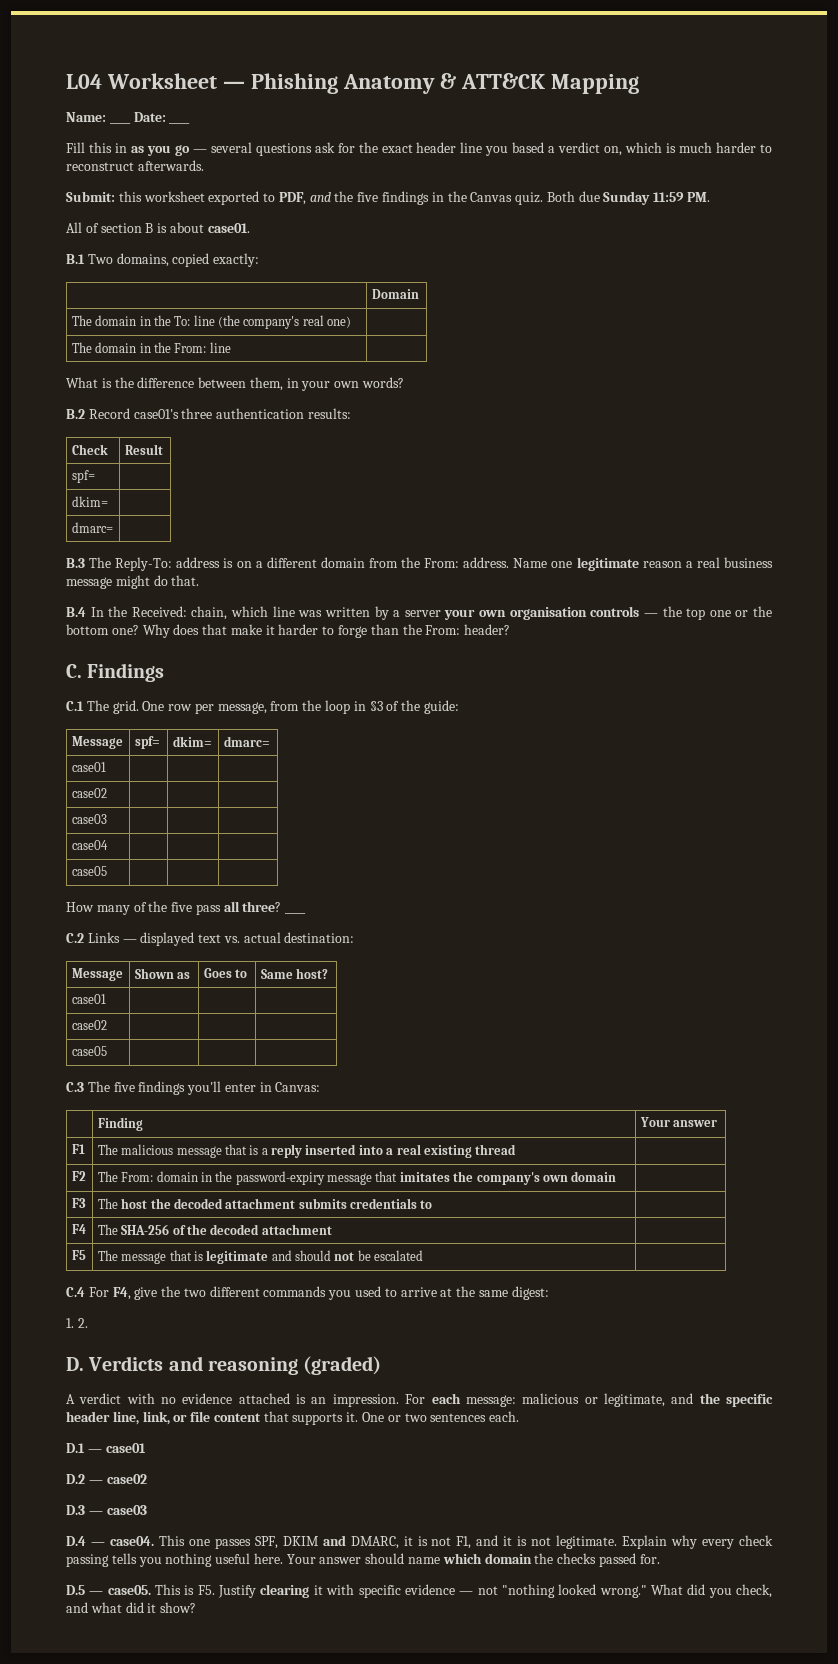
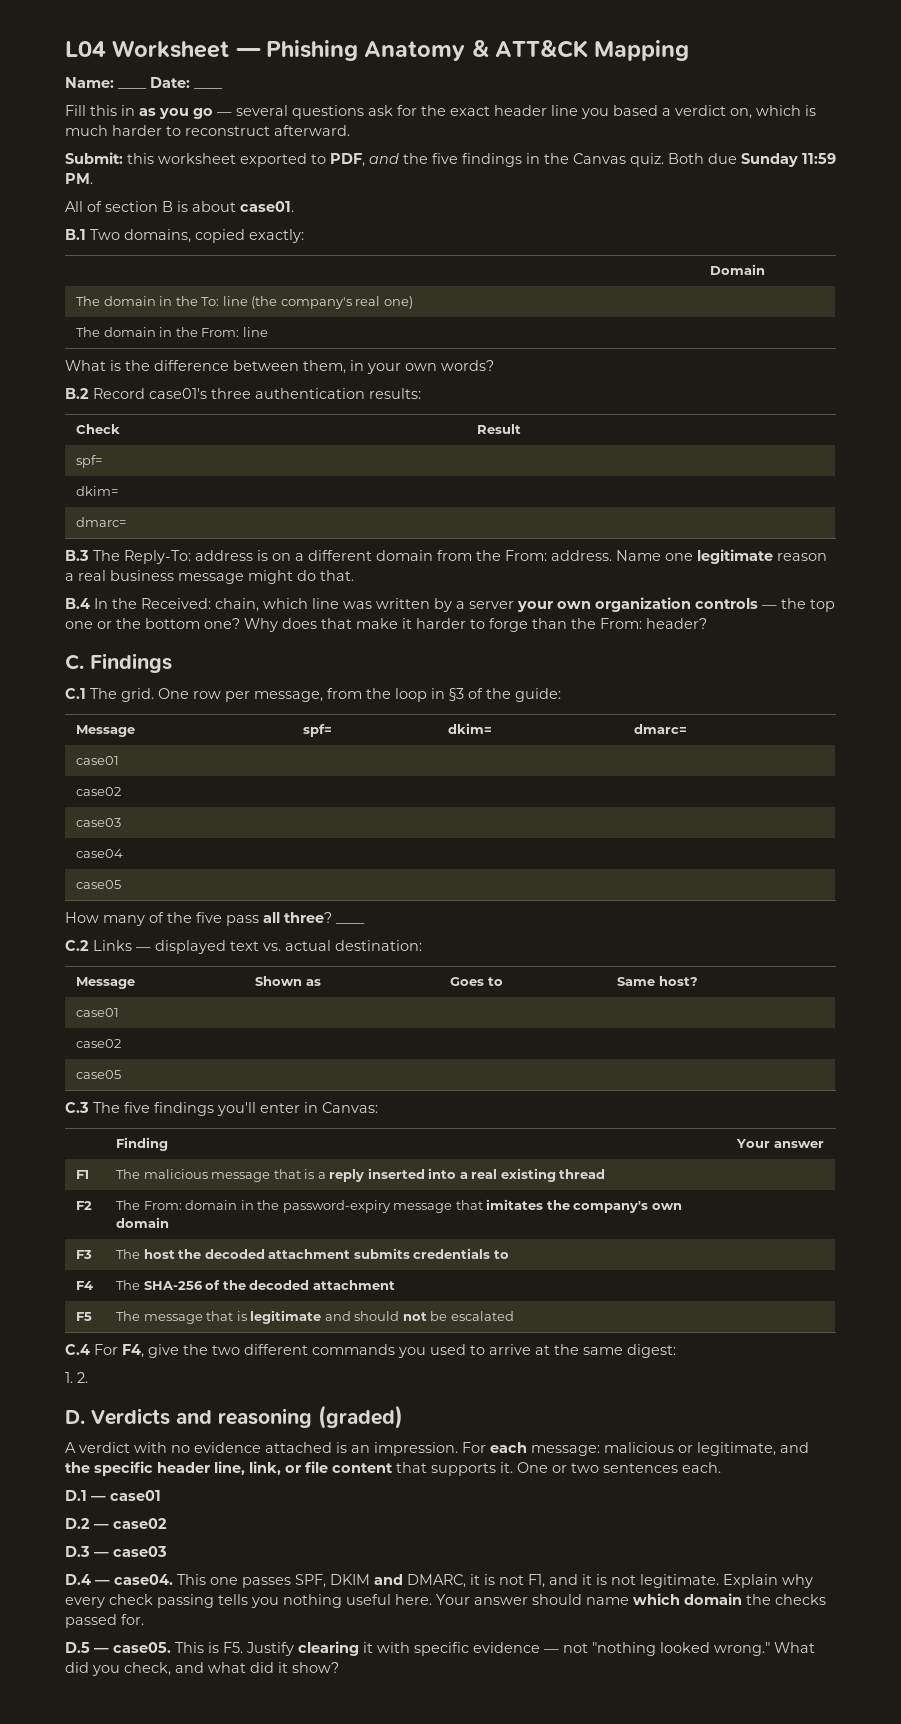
- Fill this in as you go — several questions ask for the exact header line you based a verdict on, which is much harder to reconstruct afterwards.
+ Fill this in as you go — several questions ask for the exact header line you based a verdict on, which is much harder to reconstruct afterward.
- B.4 In the Received: chain, which line was written by a server your own organisation controls — the top one or the bottom one?
+ B.4 In the Received: chain, which line was written by a server your own organization controls — the top one or the bottom one?

